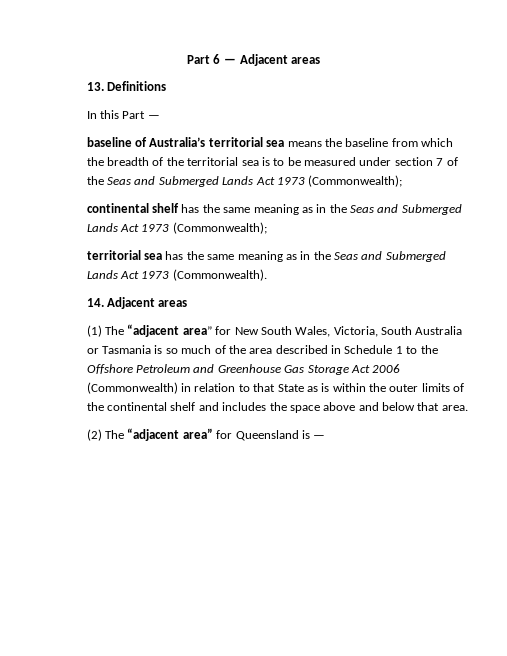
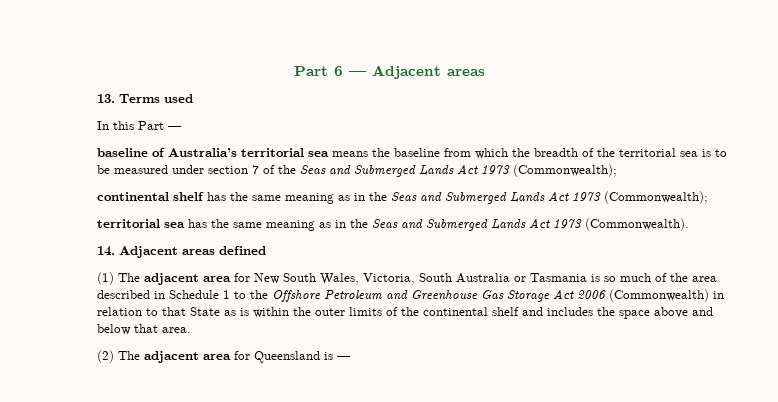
- 13. Definitions
+ 13. Terms used
- 14. Adjacent areas
+ 14. Adjacent areas defined
- (1) The “adjacent area” for New South Wales, Victoria, South Australia or Tasmania is so much of the area described in Schedule 1 to the Offshore Petroleum and Greenhouse Gas Storage Act 2006 (Commonwealth) in relation to that State as is within the outer limits of the continental shelf and includes the space above and below that area.
+ (1) The adjacent area for New South Wales, Victoria, South Australia or Tasmania is so much of the area described in Schedule 1 to the Offshore Petroleum and Greenhouse Gas Storage Act 2006 (Commonwealth) in relation to that State as is within the outer limits of the continental shelf and includes the space above and below that area.
- (2) The “adjacent area” for Queensland is —
+ (2) The adjacent area for Queensland is —

